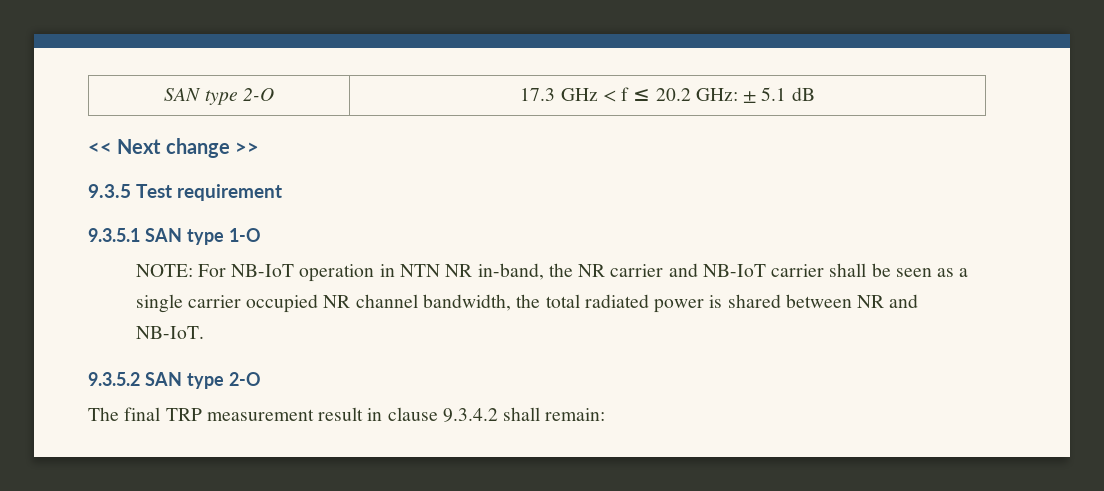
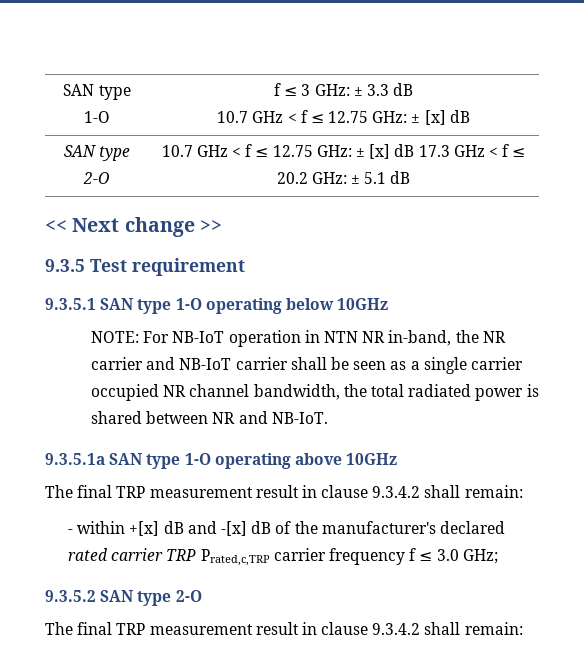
- SAN type 2-O | 17.3 GHz < f ≤ 20.2 GHz: ± 5.1 dB
+ SAN type 1-O | f ≤ 3 GHz: ± 3.3 dB
+ 10.7 GHz < f ≤ 12.75 GHz: ± [x] dB
+ SAN type 2-O | 10.7 GHz < f ≤ 12.75 GHz: ± [x] dB 17.3 GHz < f ≤ 20.2 GHz: ± 5.1 dB
- 9.3.5.1 SAN type 1-O
+ 9.3.5.1 SAN type 1-O operating below 10GHz
+ 9.3.5.1a SAN type 1-O operating above 10GHz
+ The final TRP measurement result in clause 9.3.4.2 shall remain:
+ - within +[x] dB and -[x] dB of the manufacturer's declared rated carrier TRP Prated,c,TRP carrier frequency f ≤ 3.0 GHz;

